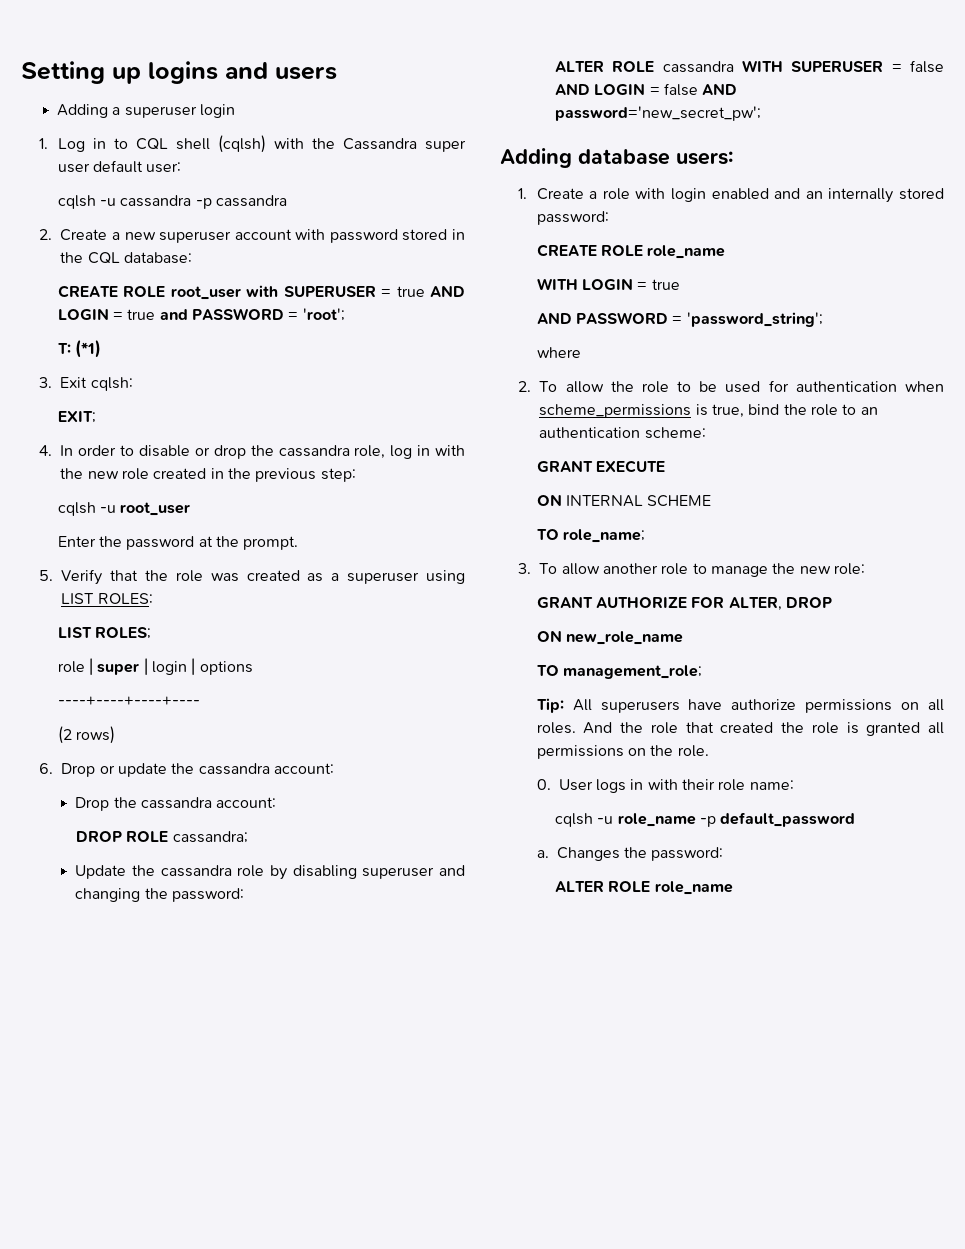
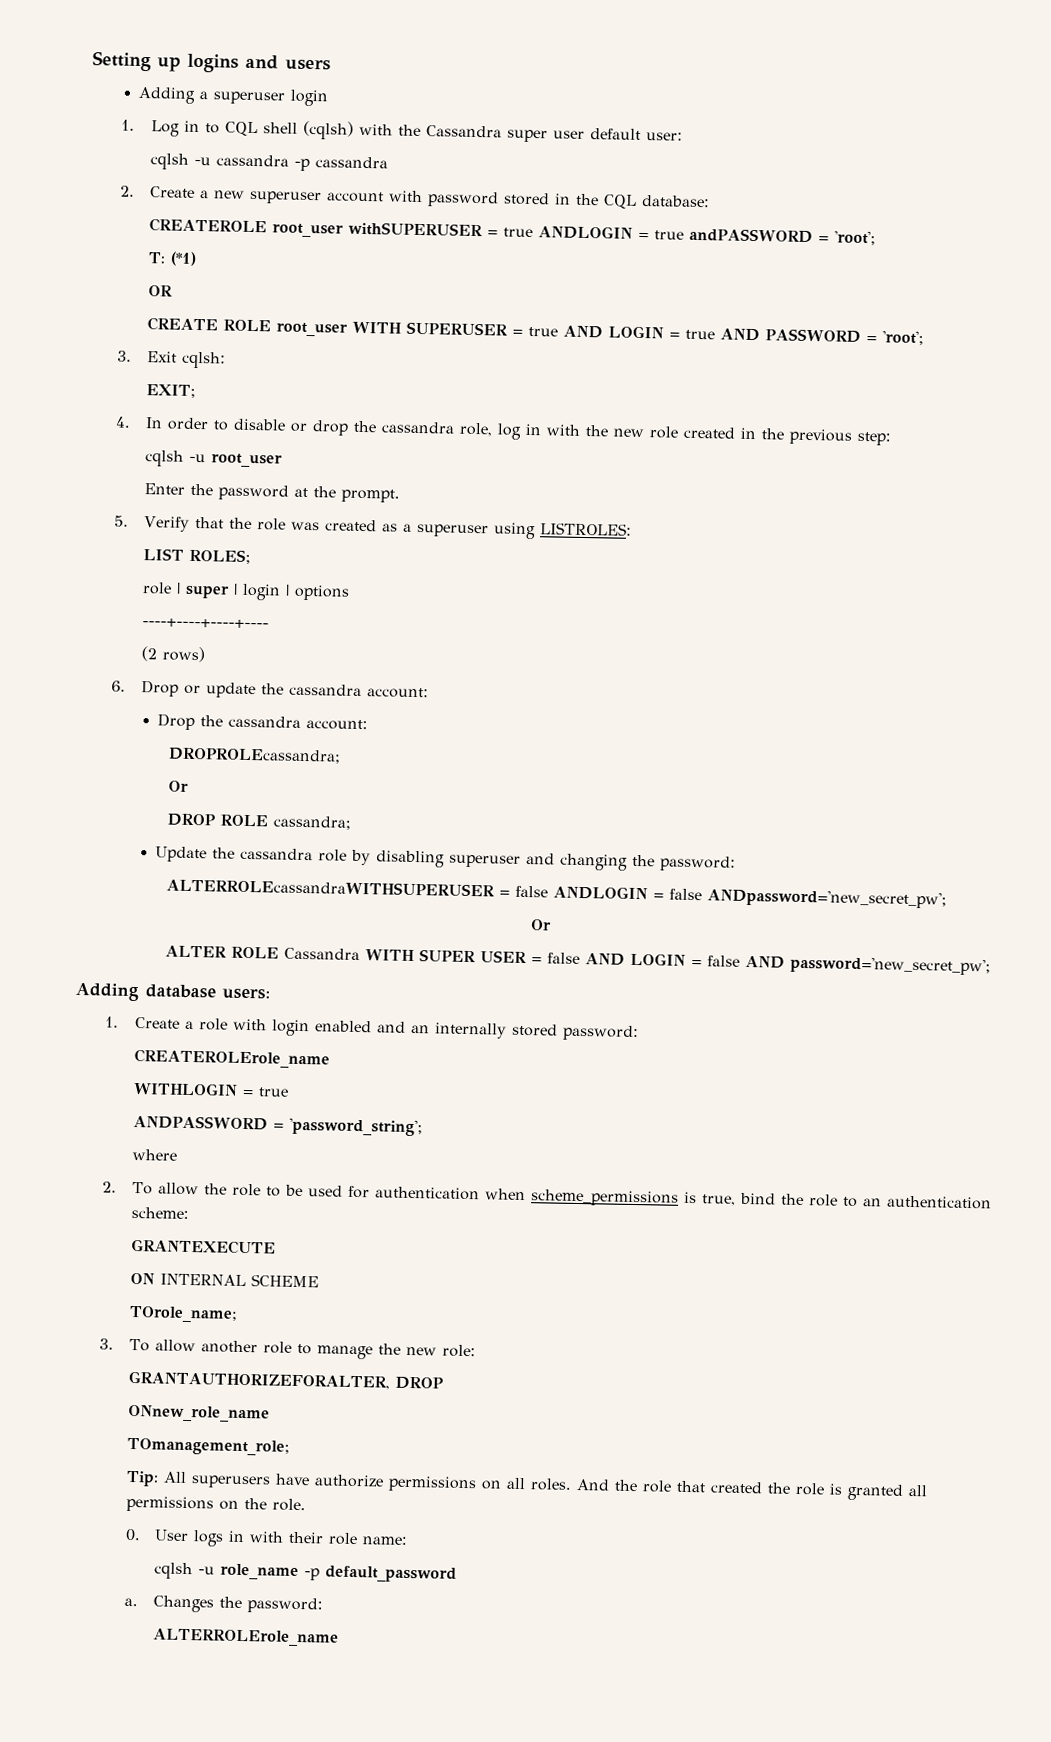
+ CREATEROLE root_user withSUPERUSER = true ANDLOGIN = true andPASSWORD = 'root';
+ T: (*1)
+ OR
- CREATE ROLE root_user with SUPERUSER = true AND LOGIN = true and PASSWORD = 'root';
+ CREATE ROLE root_user WITH SUPERUSER = true AND LOGIN = true AND PASSWORD = 'root';
- T: (*1)
- 5. Verify that the role was created as a superuser using LIST ROLES:
+ 5. Verify that the role was created as a superuser using LISTROLES:
+ DROPROLEcassandra;
+ Or
- ALTER ROLE cassandra WITH SUPERUSER = false AND LOGIN = false AND password='new_secret_pw';
+ ALTERROLEcassandraWITHSUPERUSER = false ANDLOGIN = false ANDpassword='new_secret_pw';
+ Or
+ ALTER ROLE Cassandra WITH SUPER USER = false AND LOGIN = false AND password='new_secret_pw';
- CREATE ROLE role_name
- WITH LOGIN = true
+ CREATEROLErole_name
+ WITHLOGIN = true
- AND PASSWORD = 'password_string';
+ ANDPASSWORD = 'password_string';
- GRANT EXECUTE
+ GRANTEXECUTE
- TO role_name;
+ TOrole_name;
- GRANT AUTHORIZE FOR ALTER, DROP
- ON new_role_name
- TO management_role;
+ GRANTAUTHORIZEFORALTER, DROP
+ ONnew_role_name
+ TOmanagement_role;
- ALTER ROLE role_name
+ ALTERROLErole_name

